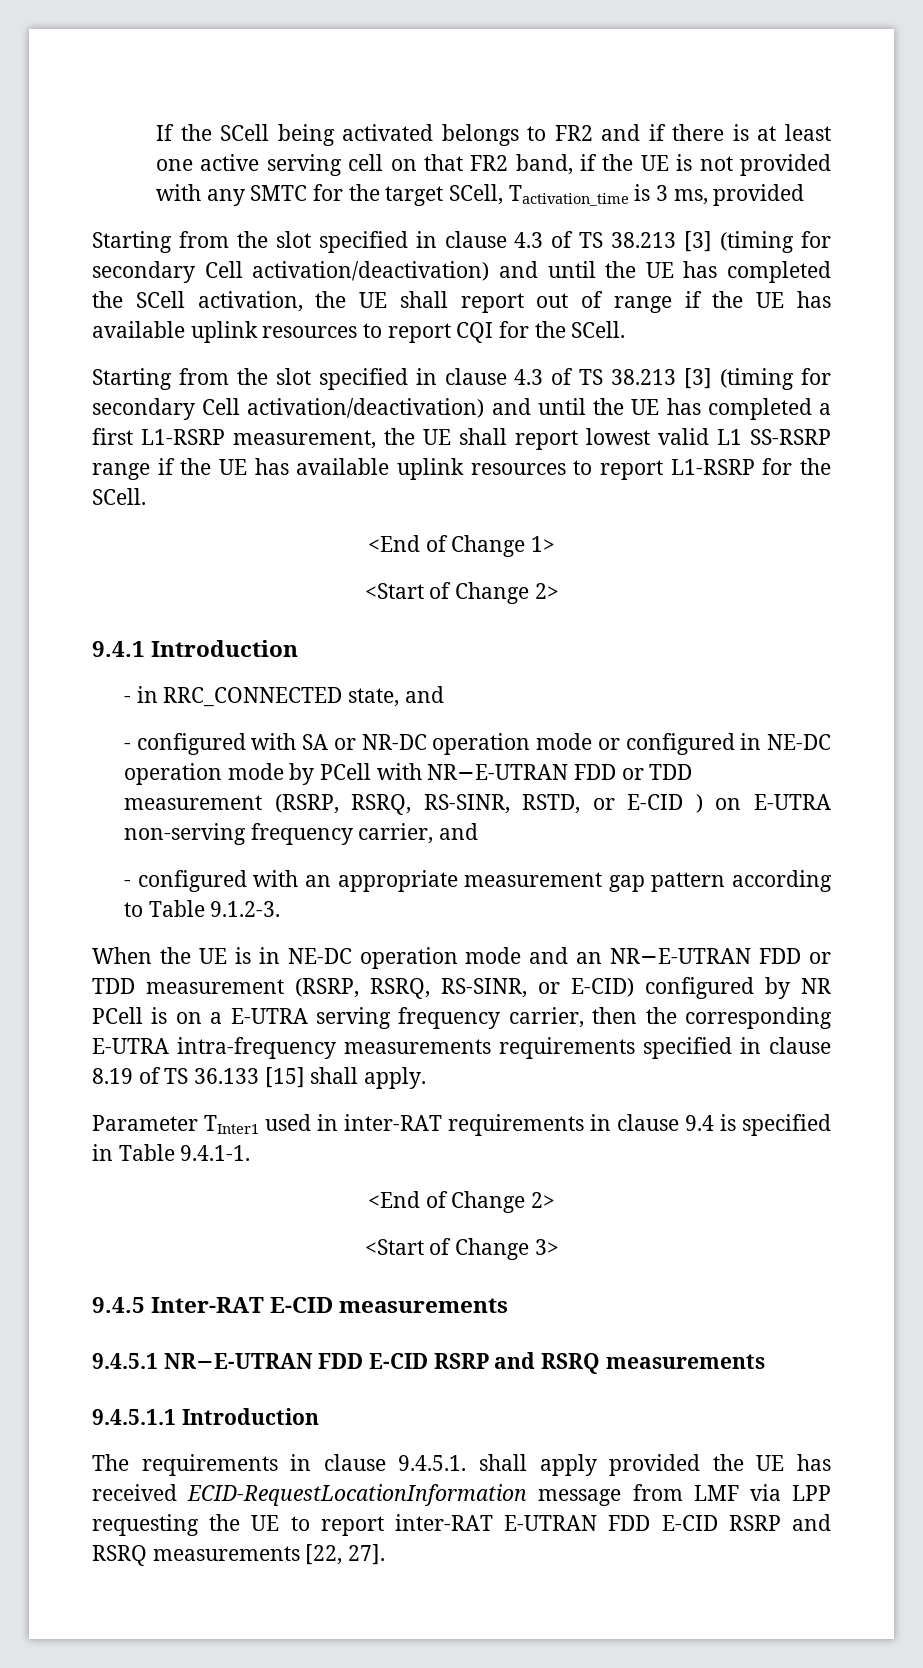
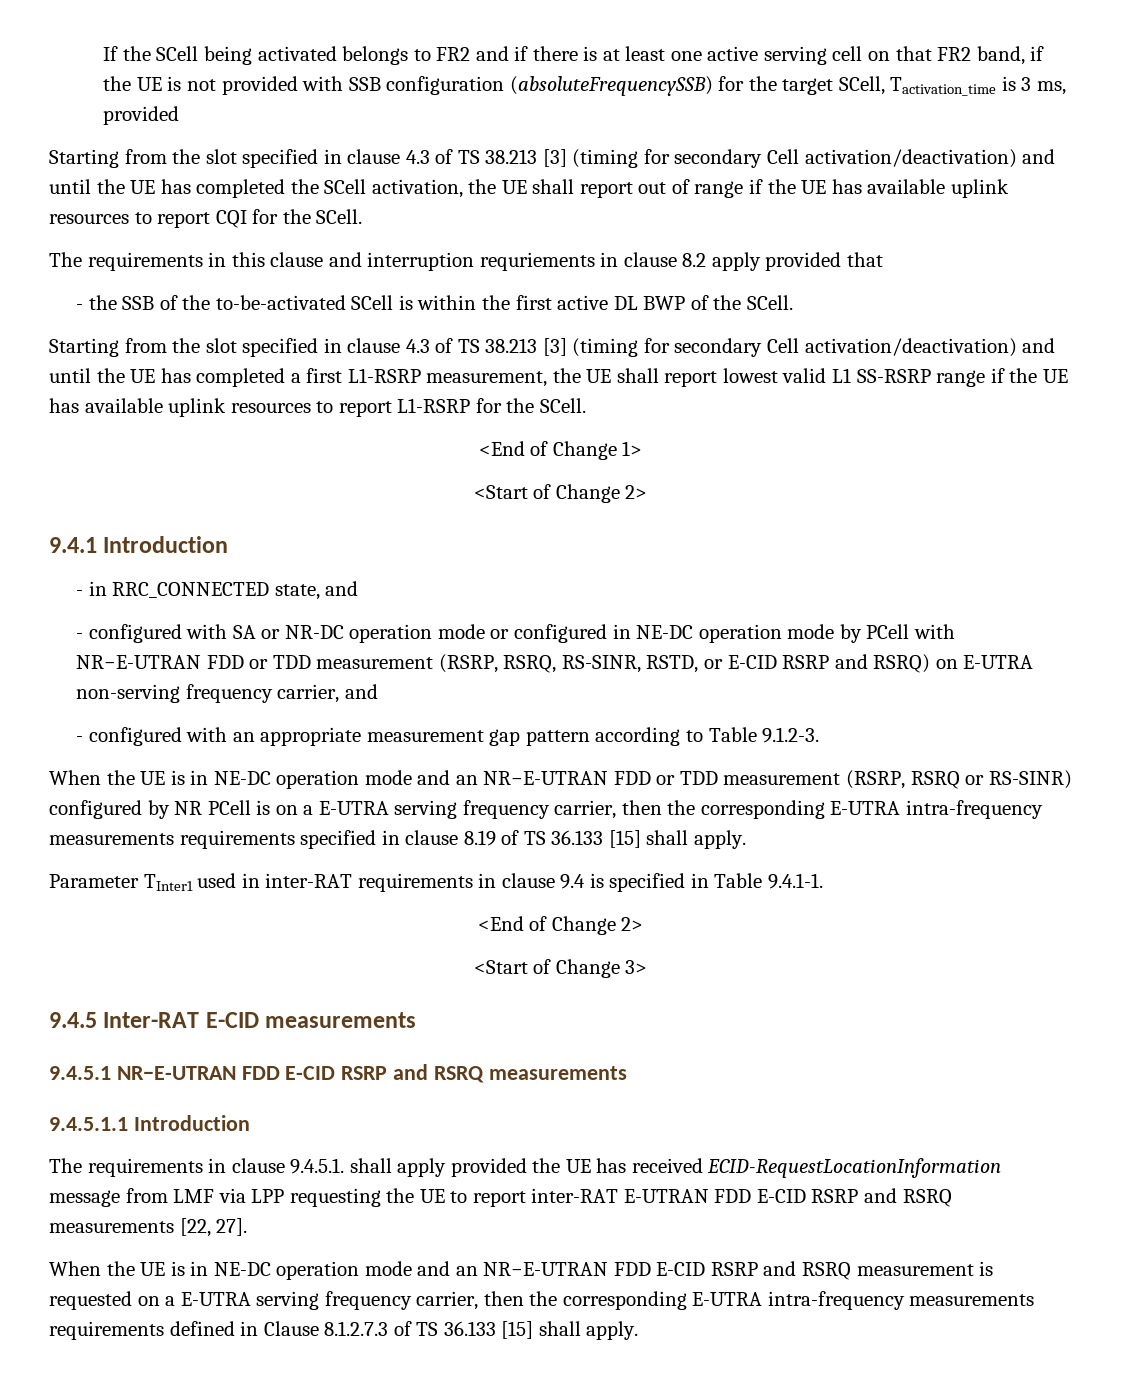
- If the SCell being activated belongs to FR2 and if there is at least one active serving cell on that FR2 band, if the UE is not provided with any SMTC for the target SCell, Tactivation_time is 3 ms, provided
+ If the SCell being activated belongs to FR2 and if there is at least one active serving cell on that FR2 band, if the UE is not provided with SSB configuration (absoluteFrequencySSB) for the target SCell, Tactivation_time is 3 ms, provided
+ The requirements in this clause and interruption requriements in clause 8.2 apply provided that
+ - the SSB of the to-be-activated SCell is within the first active DL BWP of the SCell.
- - configured with SA or NR-DC operation mode or configured in NE-DC operation mode by PCell with NR−E-UTRAN FDD or TDD measurement (RSRP, RSRQ, RS-SINR, RSTD, or E-CID ) on E-UTRA non-serving frequency carrier, and
+ - configured with SA or NR-DC operation mode or configured in NE-DC operation mode by PCell with NR−E-UTRAN FDD or TDD measurement (RSRP, RSRQ, RS-SINR, RSTD, or E-CID RSRP and RSRQ) on E-UTRA non-serving frequency carrier, and
- When the UE is in NE-DC operation mode and an NR−E-UTRAN FDD or TDD measurement (RSRP, RSRQ, RS-SINR, or E-CID) configured by NR PCell is on a E-UTRA serving frequency carrier, then the corresponding E-UTRA intra-frequency measurements requirements specified in clause 8.19 of TS 36.133 [15] shall apply.
+ When the UE is in NE-DC operation mode and an NR−E-UTRAN FDD or TDD measurement (RSRP, RSRQ or RS-SINR) configured by NR PCell is on a E-UTRA serving frequency carrier, then the corresponding E-UTRA intra-frequency measurements requirements specified in clause 8.19 of TS 36.133 [15] shall apply.
+ When the UE is in NE-DC operation mode and an NR−E-UTRAN FDD E-CID RSRP and RSRQ measurement is requested on a E-UTRA serving frequency carrier, then the corresponding E-UTRA intra-frequency measurements requirements defined in Clause 8.1.2.7.3 of TS 36.133 [15] shall apply.

